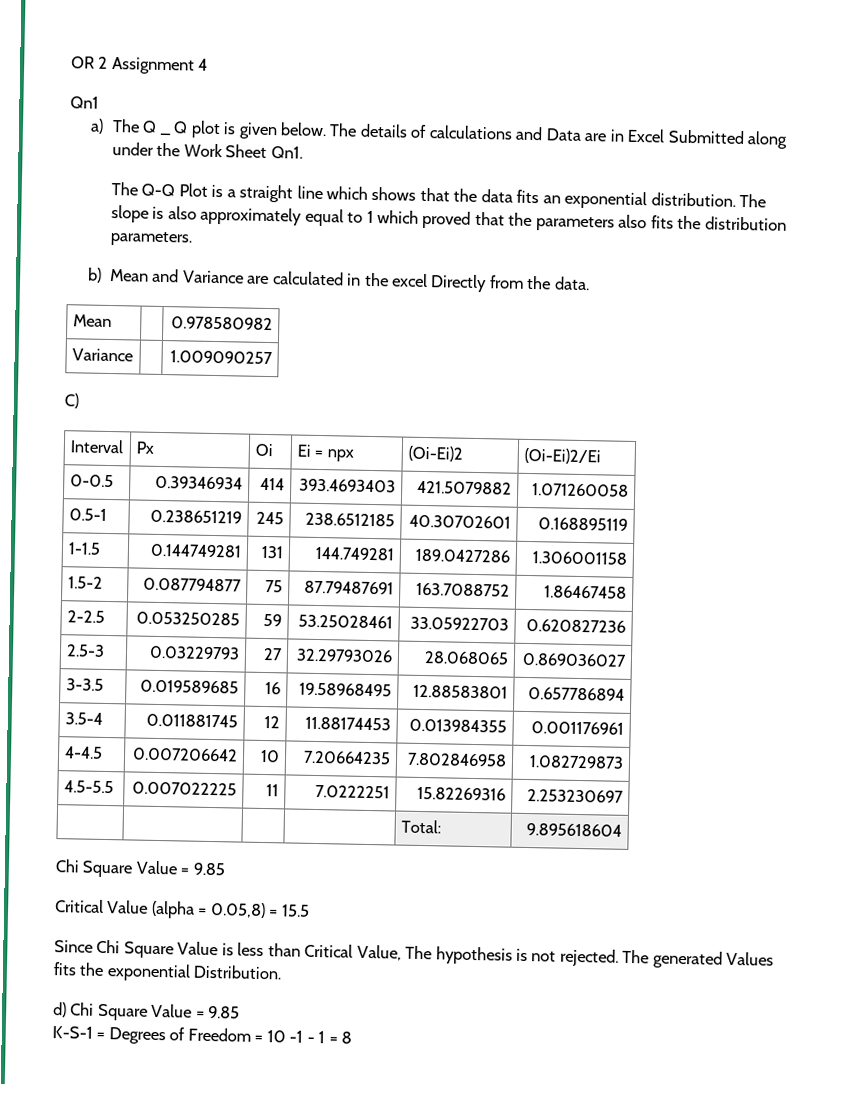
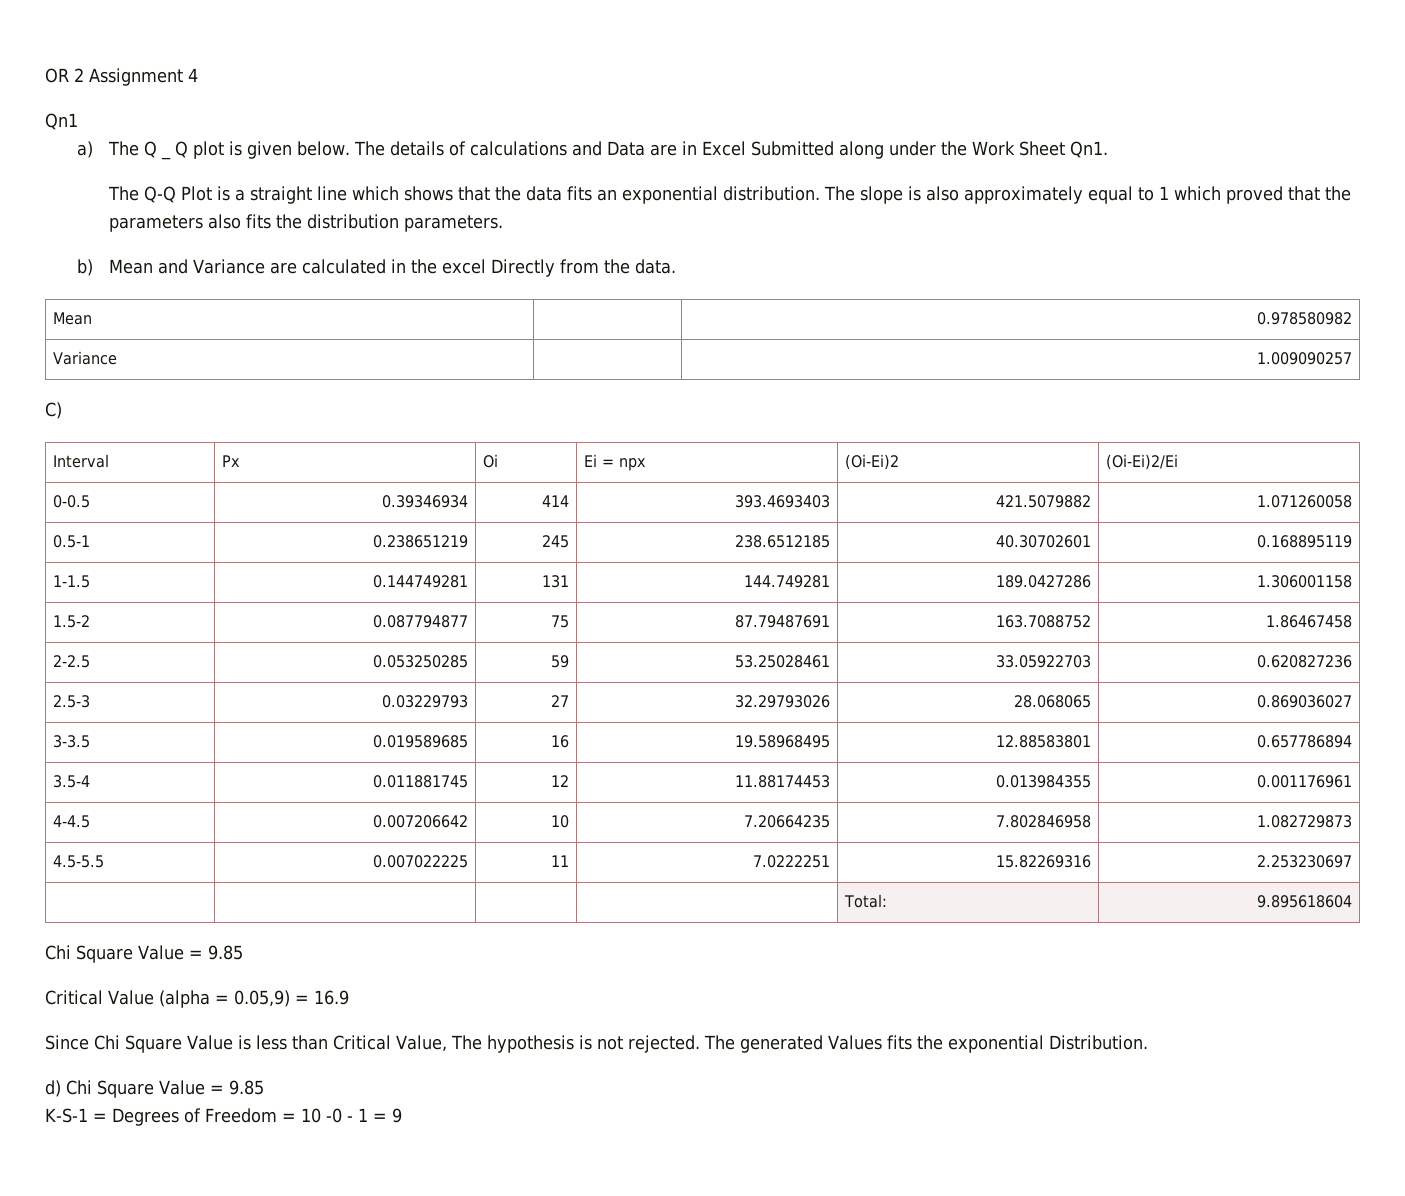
- Critical Value (alpha = 0.05,8) = 15.5
+ Critical Value (alpha = 0.05,9) = 16.9
- K-S-1 = Degrees of Freedom = 10 -1 - 1 = 8
+ K-S-1 = Degrees of Freedom = 10 -0 - 1 = 9

